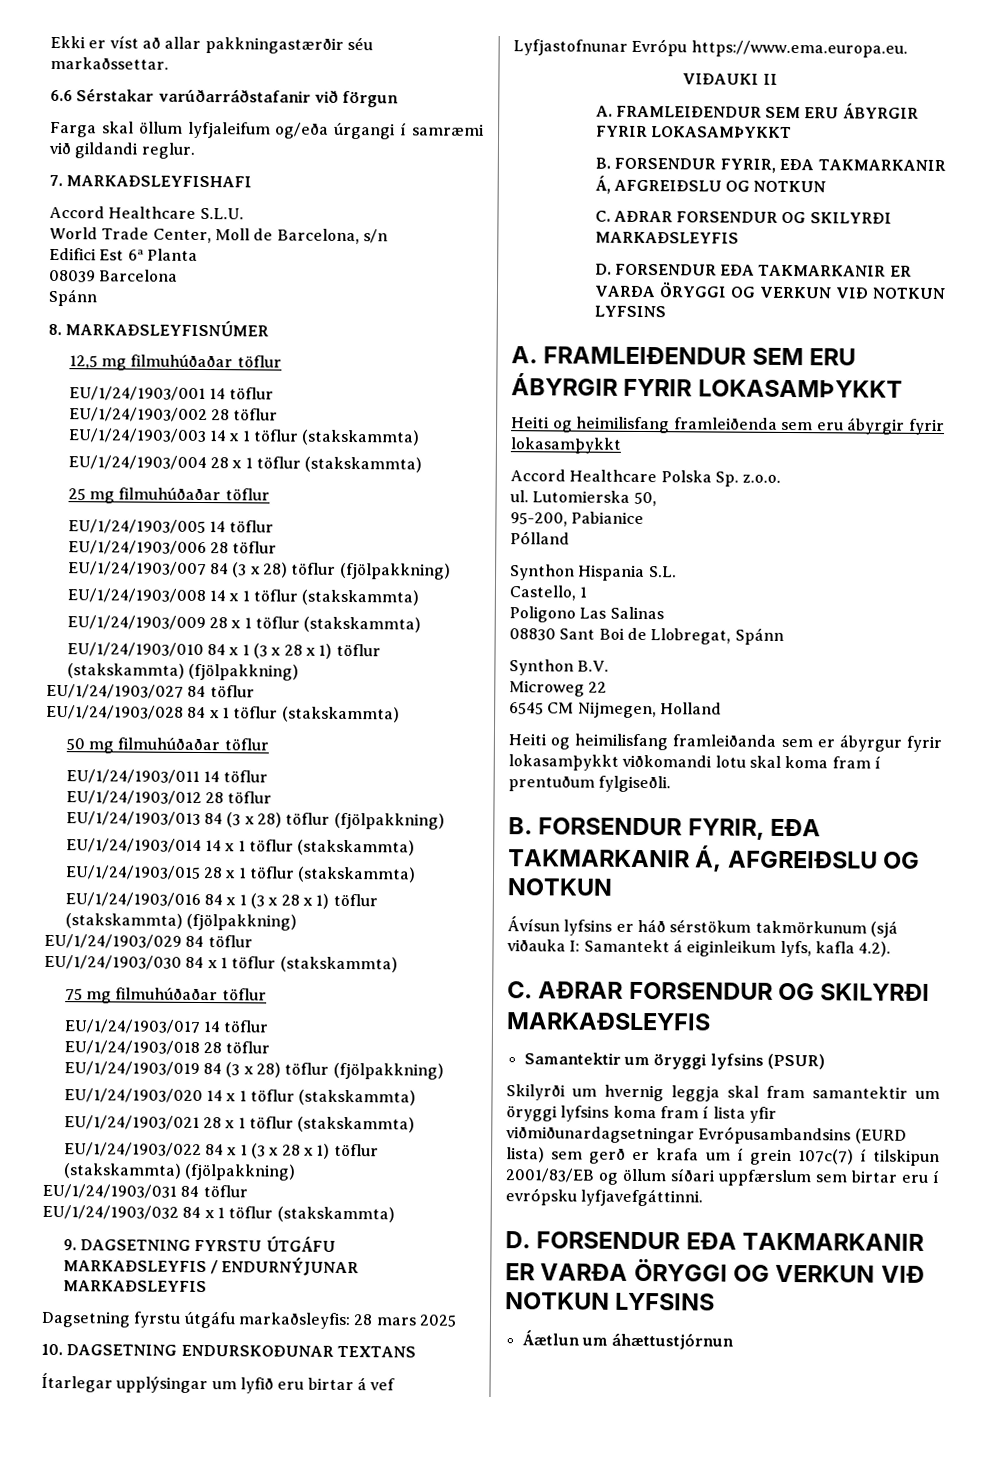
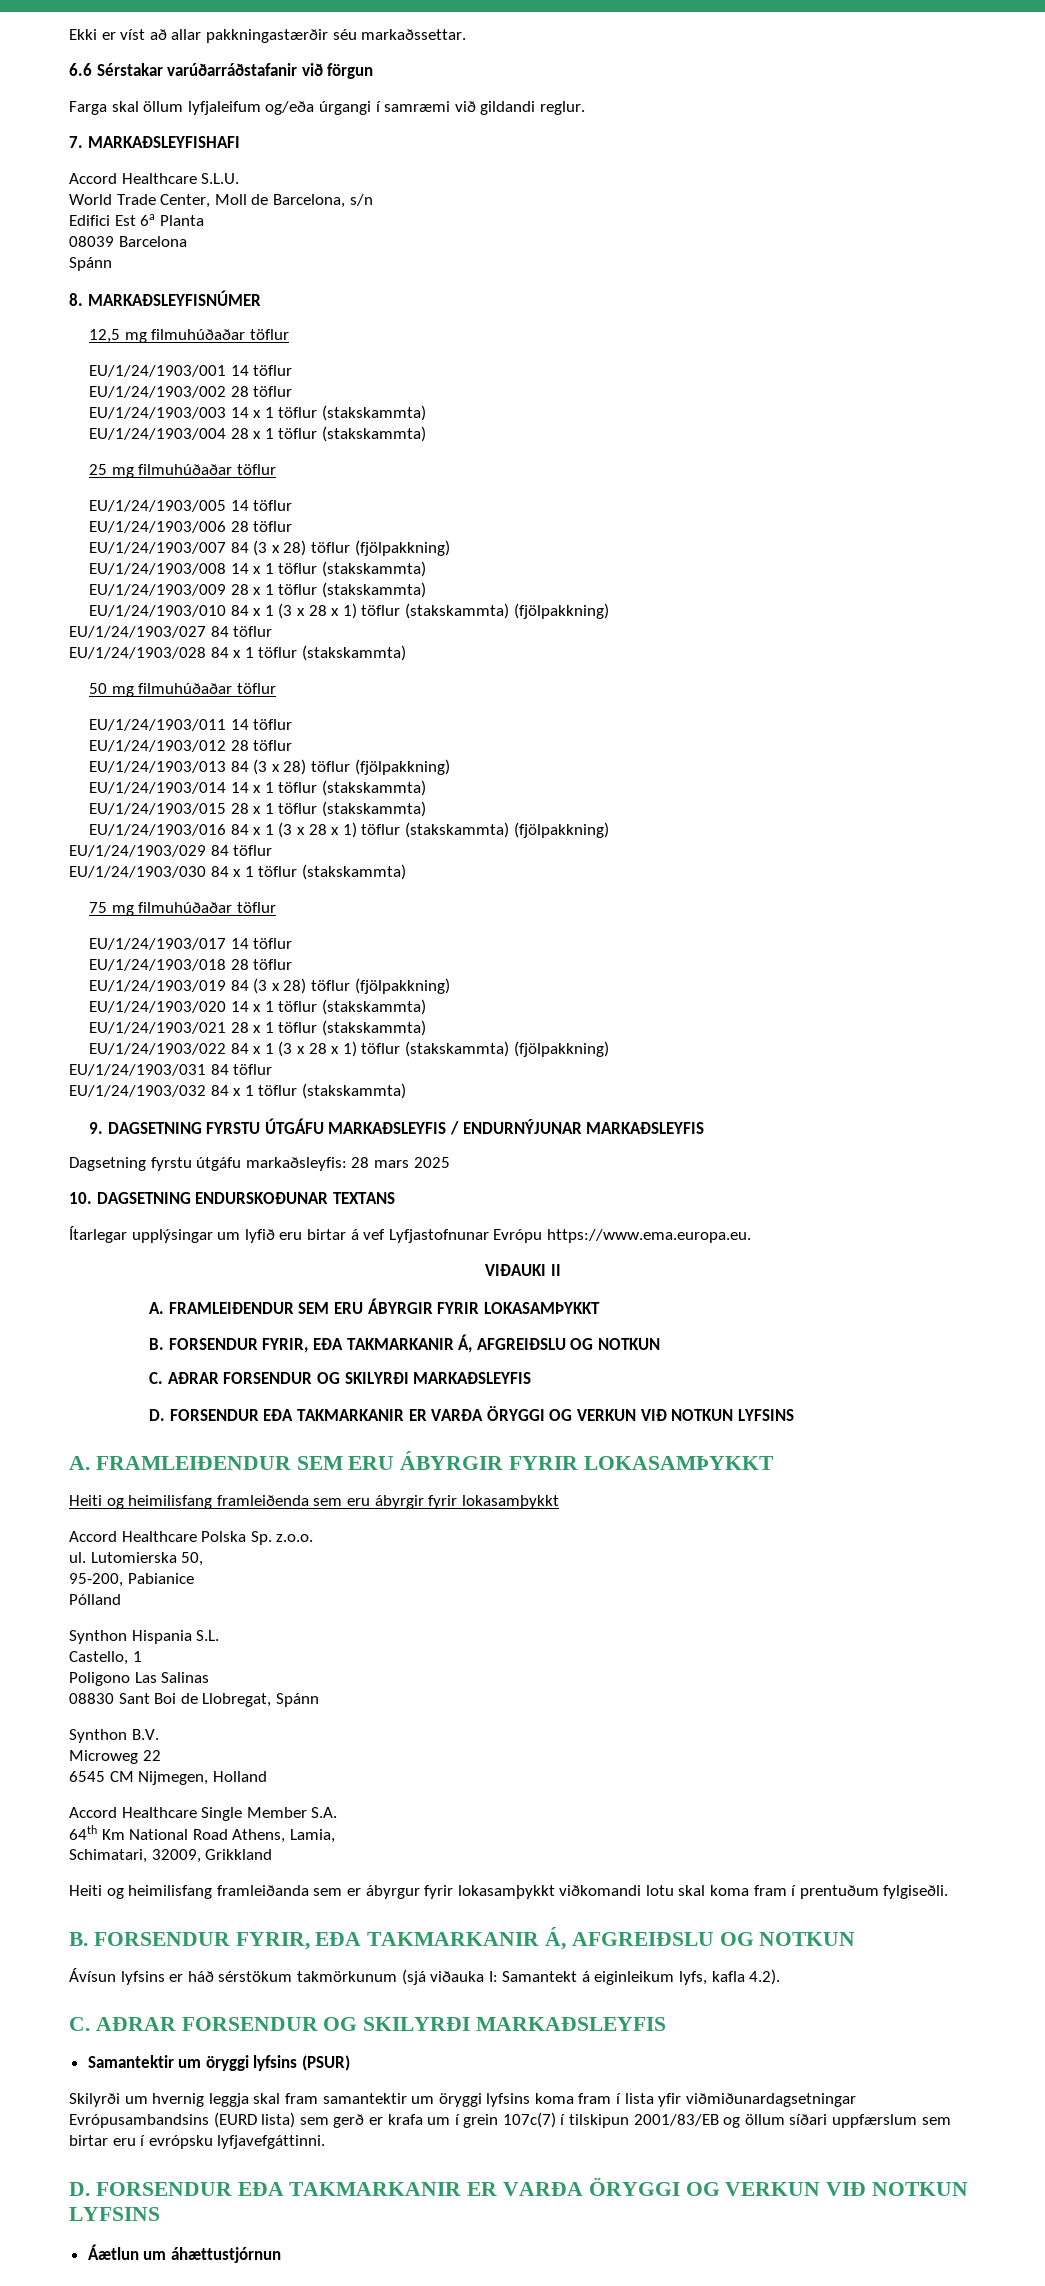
+ Accord Healthcare Single Member S.A.
+ 64th Km National Road Athens, Lamia,
+ Schimatari, 32009, Grikkland

